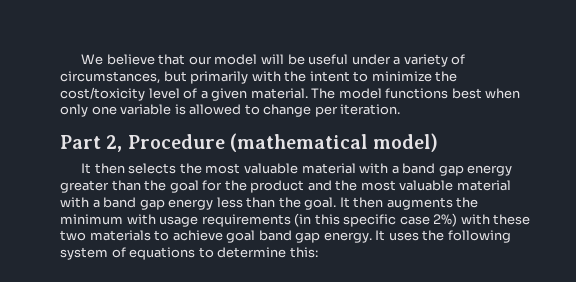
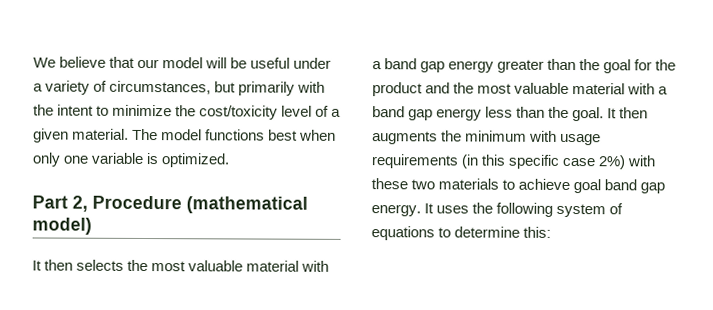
- The model functions best when only one variable is allowed to change per iteration.
+ The model functions best when only one variable is optimized.

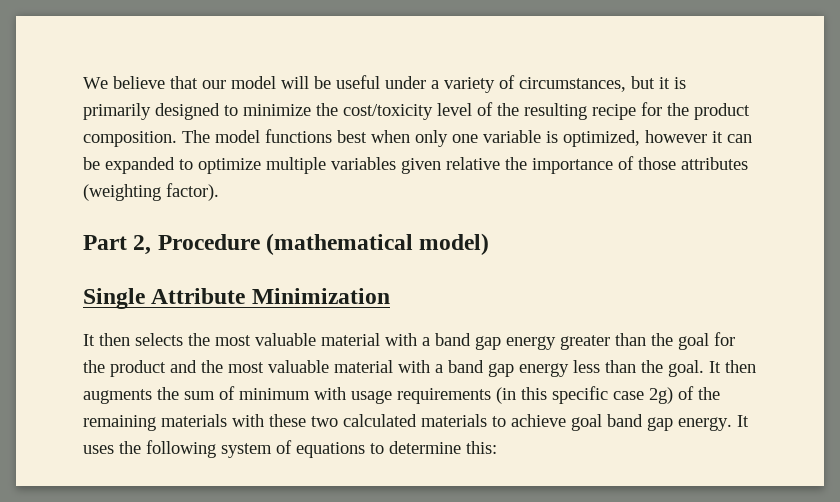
- We believe that our model will be useful under a variety of circumstances, but primarily with the intent to minimize the cost/toxicity level of a given material.
+ We believe that our model will be useful under a variety of circumstances, but it is primarily designed to minimize the cost/toxicity level of the resulting recipe for the product composition.
- The model functions best when only one variable is optimized.
+ The model functions best when only one variable is optimized, however it can be expanded to optimize multiple variables given relative the importance of those attributes (weighting factor).
+ Single Attribute Minimization
- It then augments the minimum with usage requirements (in this specific case 2%) with these two materials to achieve goal band gap energy.
+ It then augments the sum of minimum with usage requirements (in this specific case 2g) of the remaining materials with these two calculated materials to achieve goal band gap energy.

